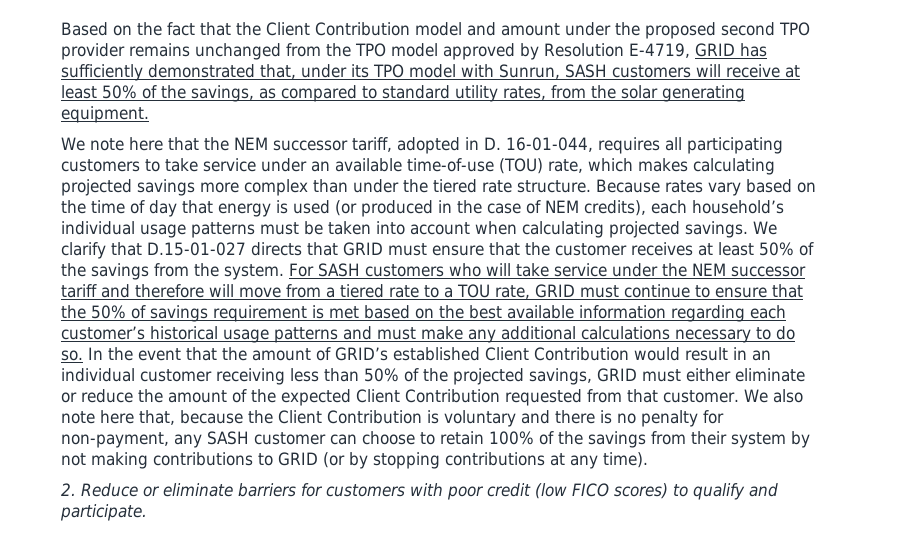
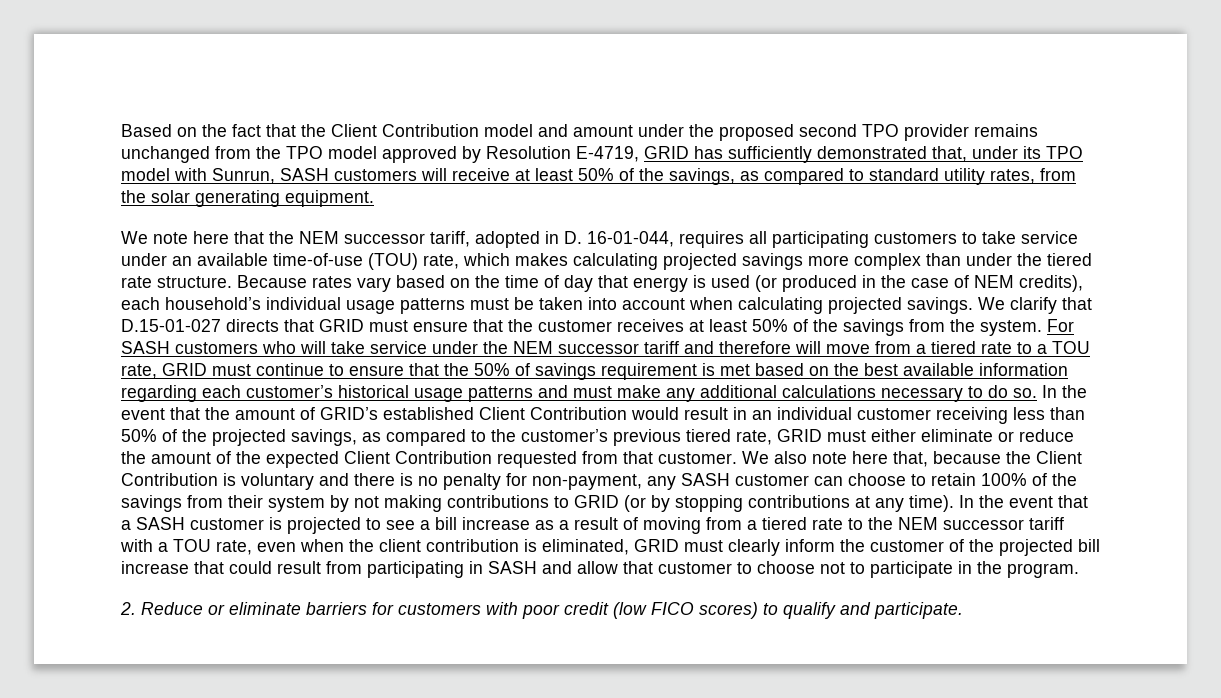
- In the event that the amount of GRID’s established Client Contribution would result in an individual customer receiving less than 50% of the projected savings, GRID must either eliminate or reduce the amount of the expected Client Contribution requested from that customer.
+ In the event that the amount of GRID’s established Client Contribution would result in an individual customer receiving less than 50% of the projected savings, as compared to the customer’s previous tiered rate, GRID must either eliminate or reduce the amount of the expected Client Contribution requested from that customer.
+ In the event that a SASH customer is projected to see a bill increase as a result of moving from a tiered rate to the NEM successor tariff with a TOU rate, even when the client contribution is eliminated, GRID must clearly inform the customer of the projected bill increase that could result from participating in SASH and allow that customer to choose not to participate in the program.

